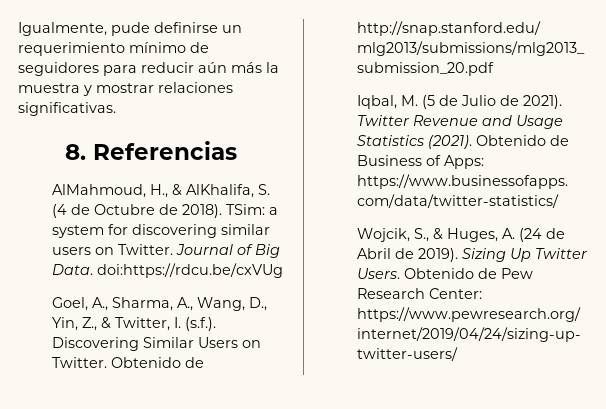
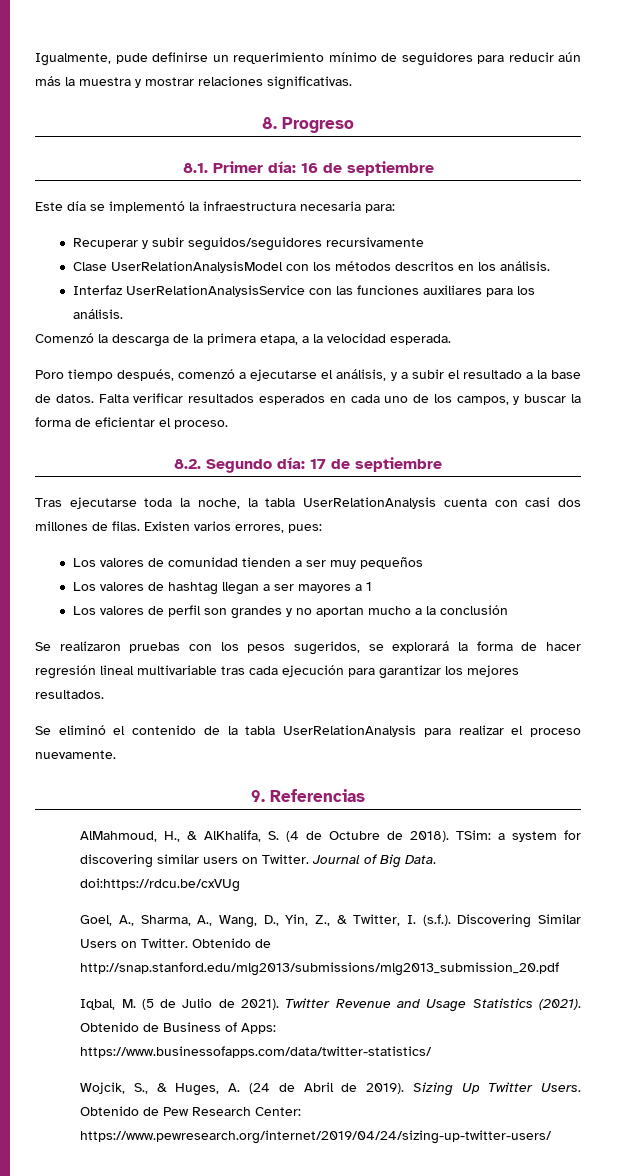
- 8. Referencias
+ 8. Progreso
+ 8.1. Primer día: 16 de septiembre
+ Este día se implementó la infraestructura necesaria para:
+ Recuperar y subir seguidos/seguidores recursivamente
+ Clase UserRelationAnalysisModel con los métodos descritos en los análisis.
+ Interfaz UserRelationAnalysisService con las funciones auxiliares para los análisis.
+ Comenzó la descarga de la primera etapa, a la velocidad esperada.
+ Poro tiempo después, comenzó a ejecutarse el análisis, y a subir el resultado a la base de datos. Falta verificar resultados esperados en cada uno de los campos, y buscar la forma de eficientar el proceso.
+ 8.2. Segundo día: 17 de septiembre
+ Tras ejecutarse toda la noche, la tabla UserRelationAnalysis cuenta con casi dos millones de filas. Existen varios errores, pues:
+ Los valores de comunidad tienden a ser muy pequeños
+ Los valores de hashtag llegan a ser mayores a 1
+ Los valores de perfil son grandes y no aportan mucho a la conclusión
+ Se realizaron pruebas con los pesos sugeridos, se explorará la forma de hacer regresión lineal multivariable tras cada ejecución para garantizar los mejores resultados.
+ Se eliminó el contenido de la tabla UserRelationAnalysis para realizar el proceso nuevamente.
+ 9. Referencias

